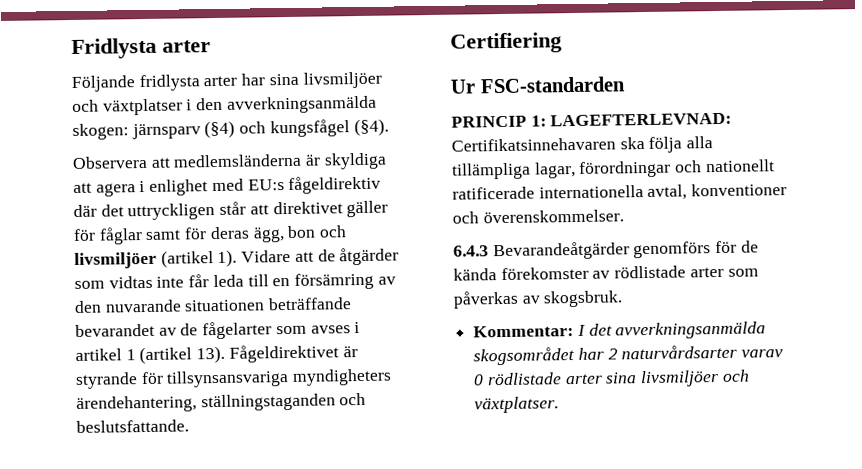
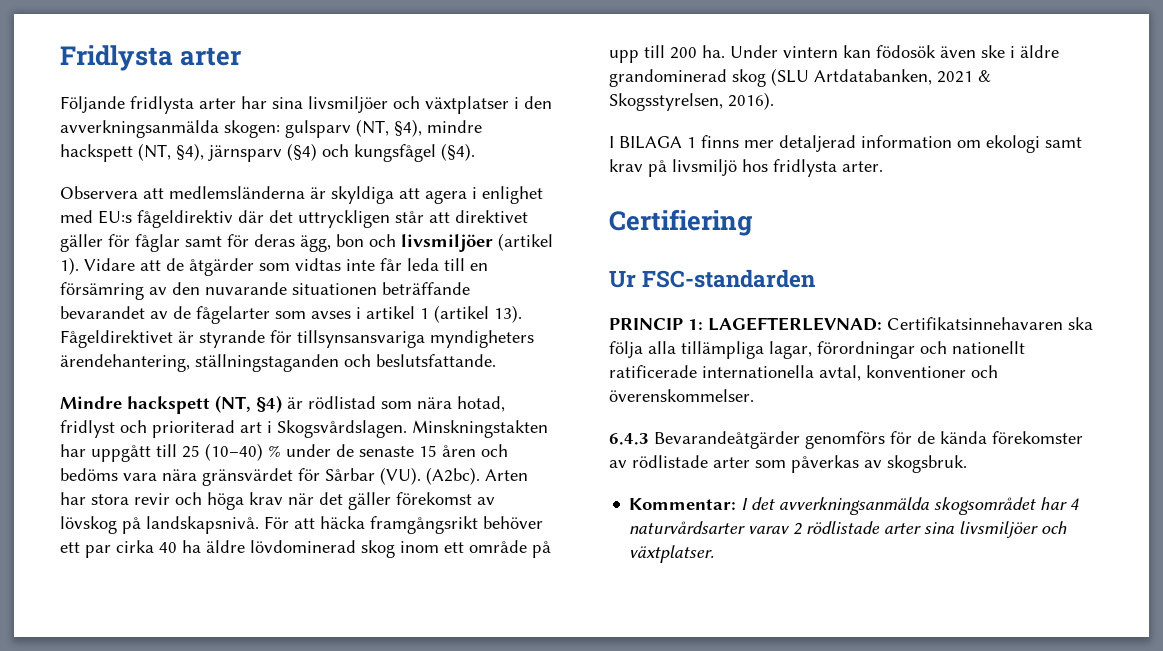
- Följande fridlysta arter har sina livsmiljöer och växtplatser i den avverkningsanmälda skogen: järnsparv (§4) och kungsfågel (§4).
+ Följande fridlysta arter har sina livsmiljöer och växtplatser i den avverkningsanmälda skogen: gulsparv (NT, §4), mindre hackspett (NT, §4), järnsparv (§4) och kungsfågel (§4).
+ Mindre hackspett (NT, §4) är rödlistad som nära hotad, fridlyst och prioriterad art i Skogsvårdslagen. Minskningstakten har uppgått till 25 (10–40) % under de senaste 15 åren och bedöms vara nära gränsvärdet för Sårbar (VU). (A2bc). Arten har stora revir och höga krav när det gäller förekomst av lövskog på landskapsnivå. För att häcka framgångsrikt behöver ett par cirka 40 ha äldre lövdominerad skog inom ett område på upp till 200 ha. Under vintern kan födosök även ske i äldre grandominerad skog (SLU Artdatabanken, 2021 & Skogsstyrelsen, 2016).
+ I BILAGA 1 finns mer detaljerad information om ekologi samt krav på livsmiljö hos fridlysta arter.
- Kommentar: I det avverkningsanmälda skogsområdet har 2 naturvårdsarter varav 0 rödlistade arter sina livsmiljöer och växtplatser.
+ Kommentar: I det avverkningsanmälda skogsområdet har 4 naturvårdsarter varav 2 rödlistade arter sina livsmiljöer och växtplatser.

